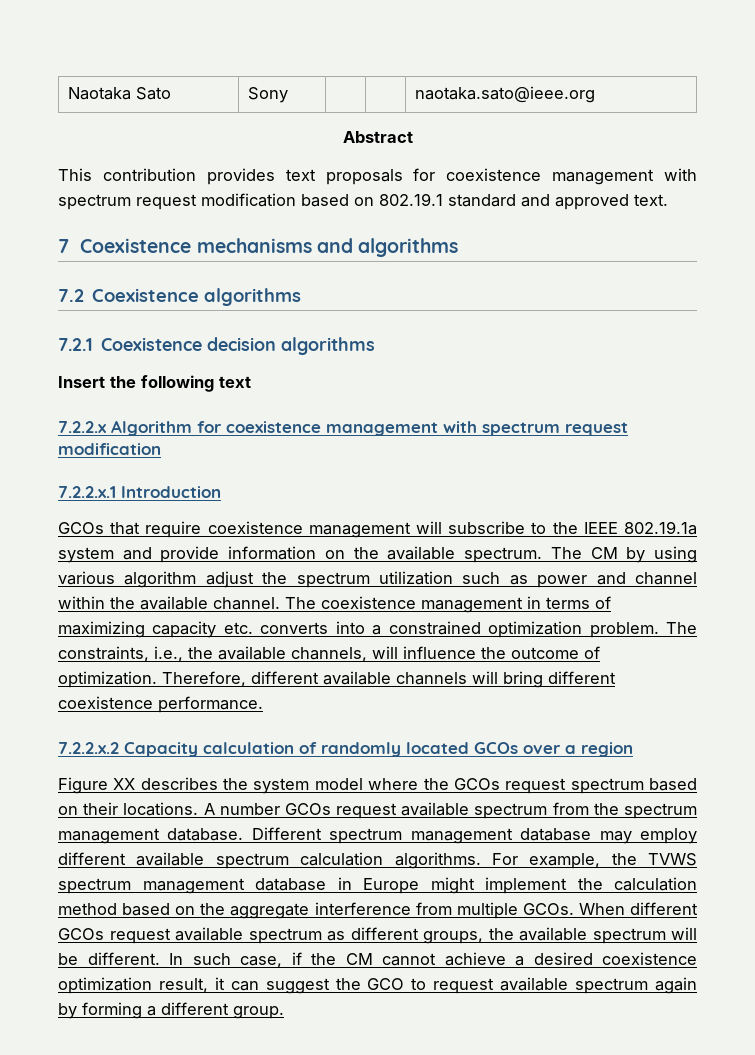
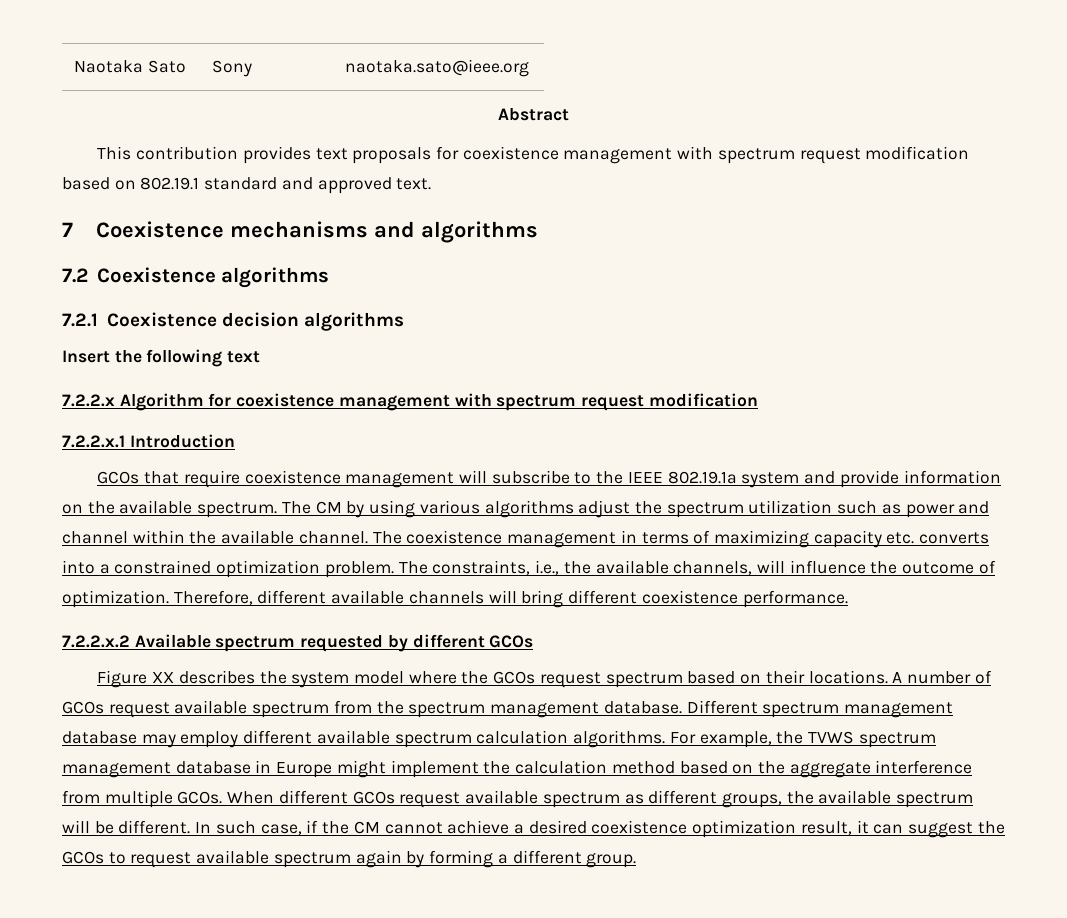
- The CM by using various algorithm adjust the spectrum utilization such as power and channel within the available channel.
+ The CM by using various algorithms adjust the spectrum utilization such as power and channel within the available channel.
- 7.2.2.x.2 Capacity calculation of randomly located GCOs over a region
+ 7.2.2.x.2 Available spectrum requested by different GCOs
- A number GCOs request available spectrum from the spectrum management database.
+ A number of GCOs request available spectrum from the spectrum management database.
- In such case, if the CM cannot achieve a desired coexistence optimization result, it can suggest the GCO to request available spectrum again by forming a different group.
+ In such case, if the CM cannot achieve a desired coexistence optimization result, it can suggest the GCOs to request available spectrum again by forming a different group.

